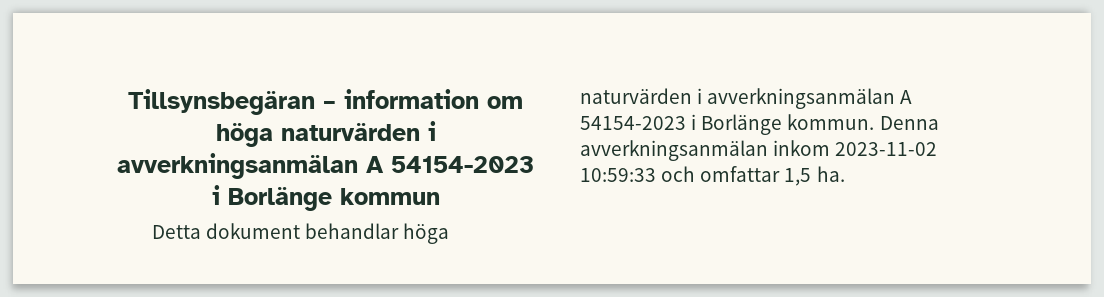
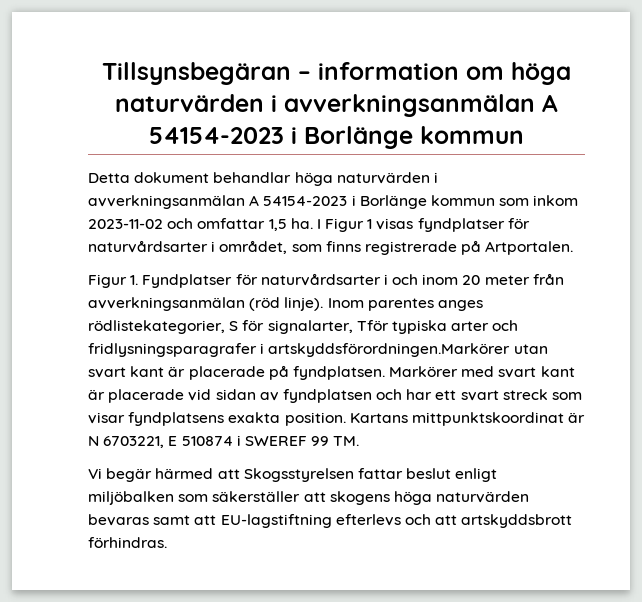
- Detta dokument behandlar höga naturvärden i avverkningsanmälan A 54154-2023 i Borlänge kommun. Denna avverkningsanmälan inkom 2023-11-02 10:59:33 och omfattar 1,5 ha.
+ Detta dokument behandlar höga naturvärden i avverkningsanmälan A 54154-2023 i Borlänge kommun som inkom 2023-11-02 och omfattar 1,5 ha.
+ I Figur 1 visas fyndplatser för naturvårdsarter i området, som finns registrerade på Artportalen.
+ Figur 1. Fyndplatser för naturvårdsarter i och inom 20 meter från avverkningsanmälan (röd linje). Inom parentes anges rödlistekategorier, S för signalarter, Tför typiska arter och fridlysningsparagrafer i artskyddsförordningen.Markörer utan svart kant är placerade på fyndplatsen. Markörer med svart kant är placerade vid sidan av fyndplatsen och har ett svart streck som visar fyndplatsens exakta position. Kartans mittpunktskoordinat är N 6703221, E 510874 i SWEREF 99 TM.
+ Vi begär härmed att Skogsstyrelsen fattar beslut enligt miljöbalken som säkerställer att skogens höga naturvärden bevaras samt att EU-lagstiftning efterlevs och att artskyddsbrott förhindras.

